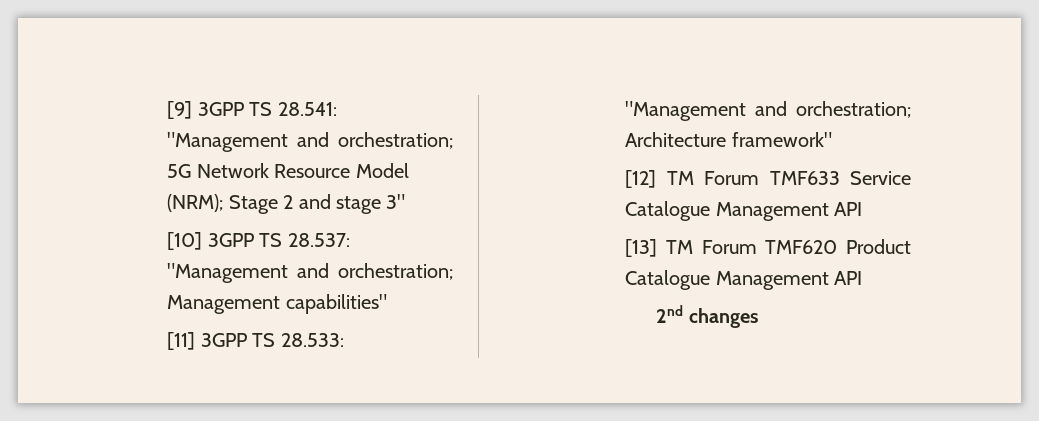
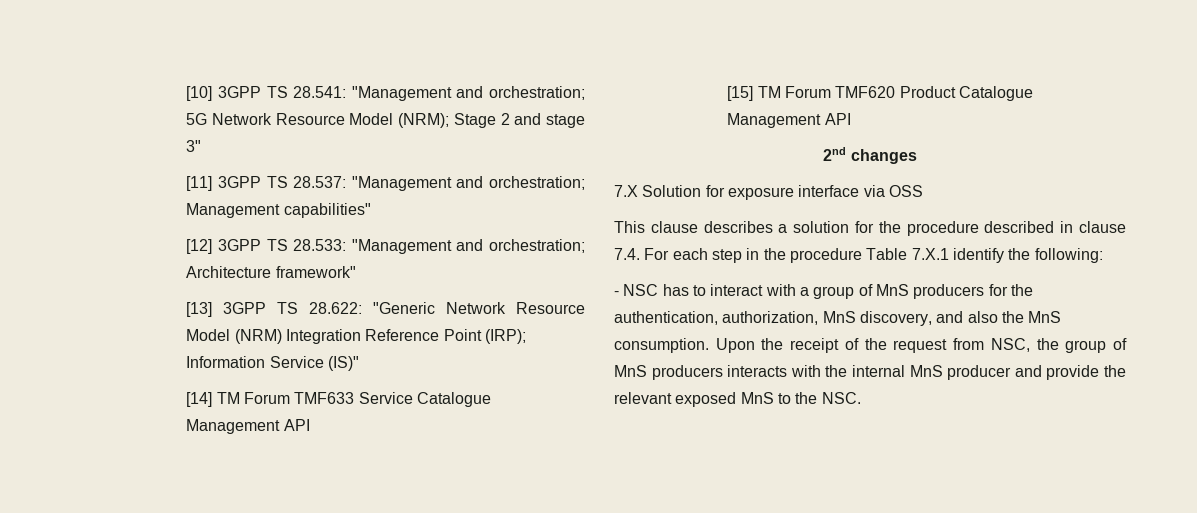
- [9] 3GPP TS 28.541: "Management and orchestration; 5G Network Resource Model (NRM); Stage 2 and stage 3"
+ [10] 3GPP TS 28.541: "Management and orchestration; 5G Network Resource Model (NRM); Stage 2 and stage 3"
- [10] 3GPP TS 28.537: "Management and orchestration; Management capabilities"
+ [11] 3GPP TS 28.537: "Management and orchestration; Management capabilities"
- [11] 3GPP TS 28.533: "Management and orchestration; Architecture framework"
+ [12] 3GPP TS 28.533: "Management and orchestration; Architecture framework"
- [12] TM Forum TMF633 Service Catalogue Management API
+ [13] 3GPP TS 28.622: "Generic Network Resource Model (NRM) Integration Reference Point (IRP); Information Service (IS)"
+ [14] TM Forum TMF633 Service Catalogue Management API
- [13] TM Forum TMF620 Product Catalogue Management API
+ [15] TM Forum TMF620 Product Catalogue Management API
+ 7.X Solution for exposure interface via OSS
+ This clause describes a solution for the procedure described in clause 7.4. For each step in the procedure Table 7.X.1 identify the following:
+ - NSC has to interact with a group of MnS producers for the authentication, authorization, MnS discovery, and also the MnS consumption. Upon the receipt of the request from NSC, the group of MnS producers interacts with the internal MnS producer and provide the relevant exposed MnS to the NSC.

